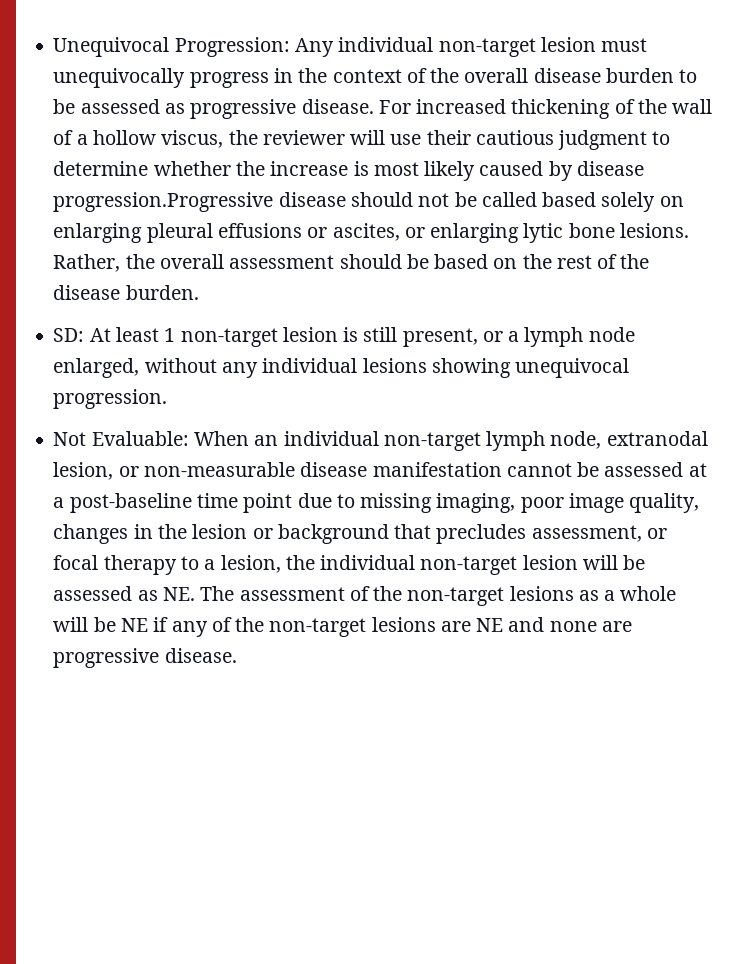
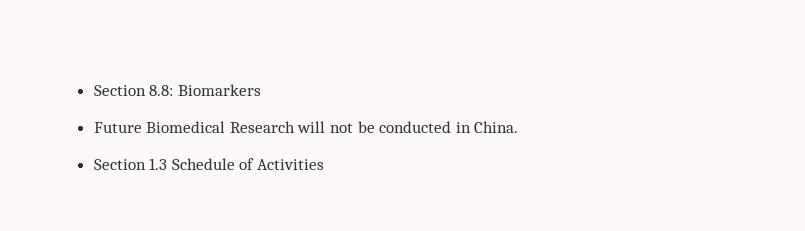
- Unequivocal Progression: Any individual non-target lesion must unequivocally progress in the context of the overall disease burden to be assessed as progressive disease. For increased thickening of the wall of a hollow viscus, the reviewer will use their cautious judgment to determine whether the increase is most likely caused by disease progression.Progressive disease should not be called based solely on enlarging pleural effusions or ascites, or enlarging lytic bone lesions. Rather, the overall assessment should be based on the rest of the disease burden.
- SD: At least 1 non-target lesion is still present, or a lymph node enlarged, without any individual lesions showing unequivocal progression.
- Not Evaluable: When an individual non-target lymph node, extranodal lesion, or non-measurable disease manifestation cannot be assessed at a post-baseline time point due to missing imaging, poor image quality, changes in the lesion or background that precludes assessment, or focal therapy to a lesion, the individual non-target lesion will be assessed as NE. The assessment of the non-target lesions as a whole will be NE if any of the non-target lesions are NE and none are progressive disease.
+ Section 8.8: Biomarkers
+ Future Biomedical Research will not be conducted in China.
+ Section 1.3 Schedule of Activities

